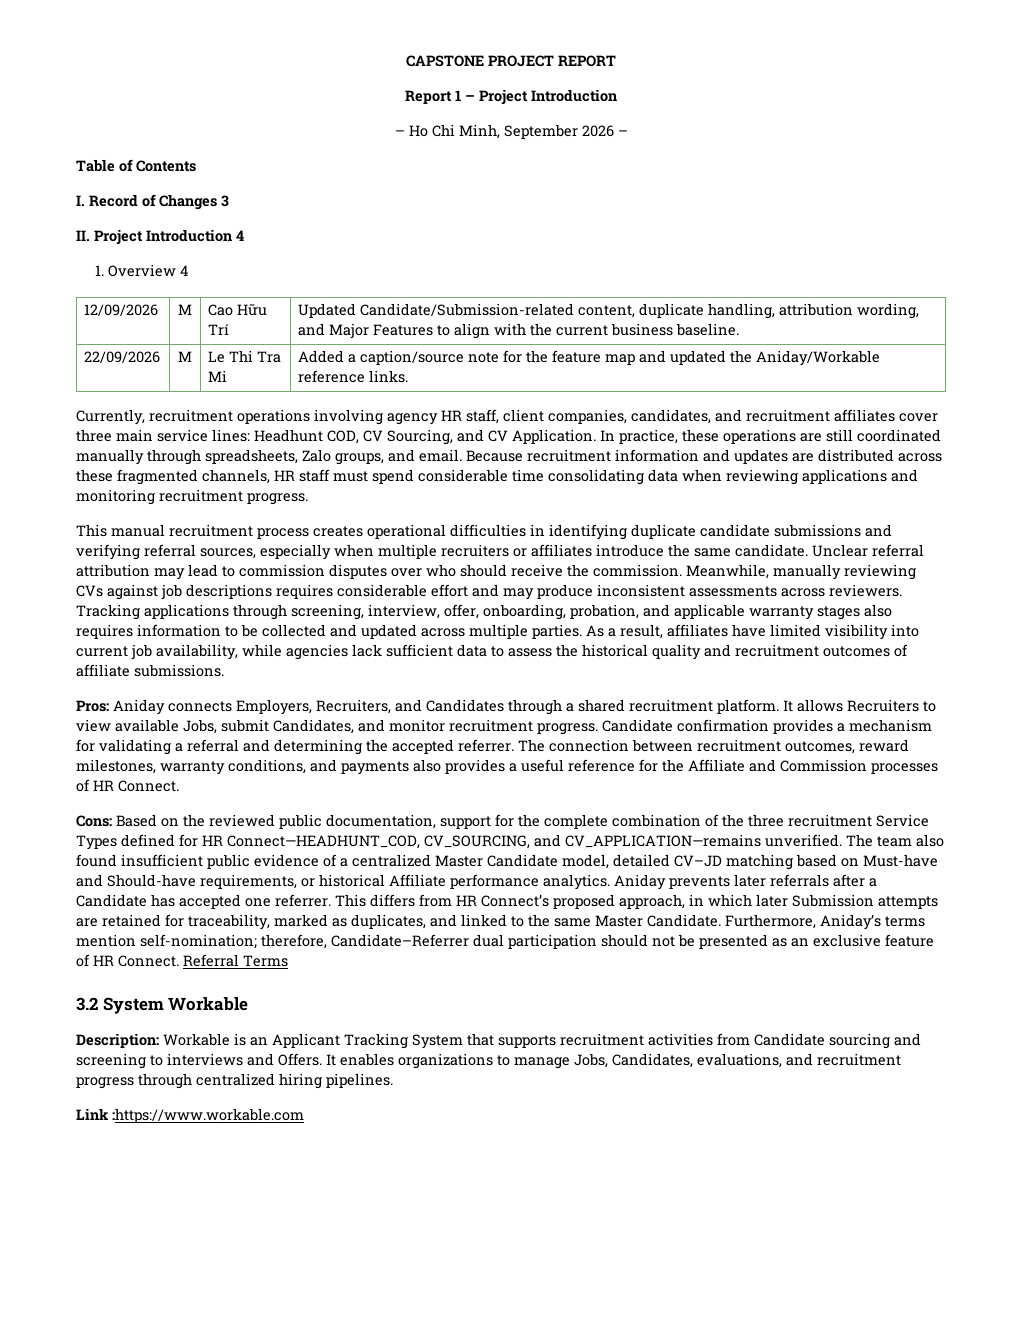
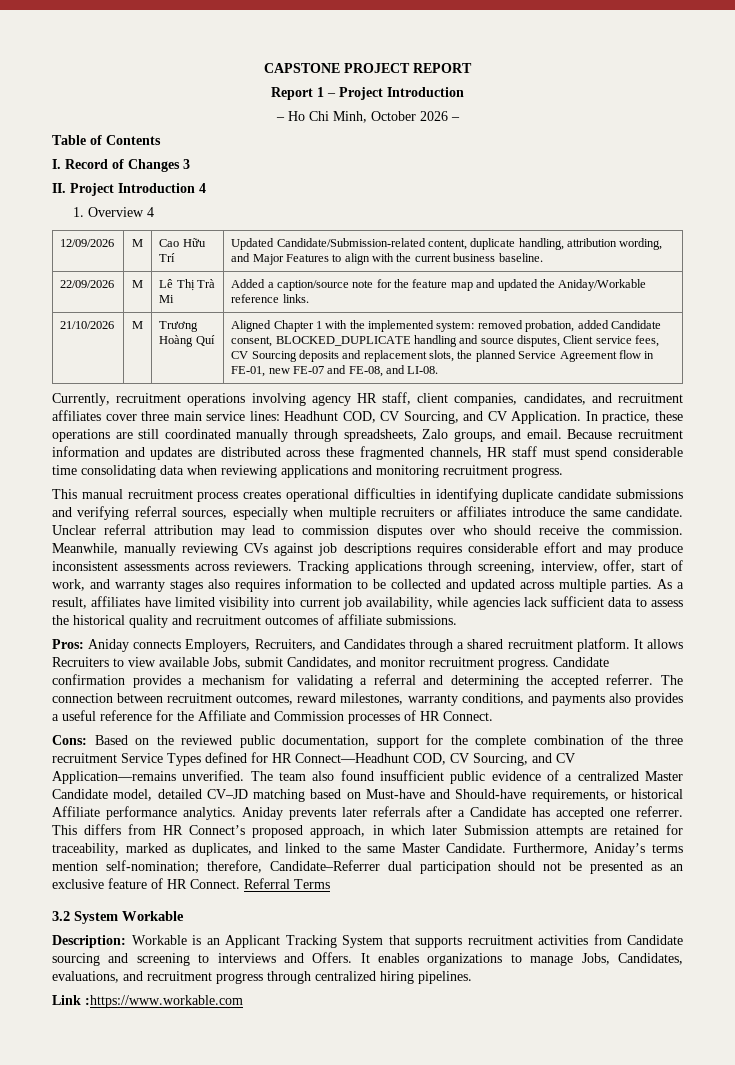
- – Ho Chi Minh, September 2026 –
+ – Ho Chi Minh, October 2026 –
- 22/09/2026 | M | Le Thi Tra Mi | Added a caption/source note for the feature map and updated the Aniday/Workable reference links.
+ 22/09/2026 | M | Lê Thị Trà Mi | Added a caption/source note for the feature map and updated the Aniday/Workable reference links.
+ 21/10/2026 | M | Trương Hoàng Quí | Aligned Chapter 1 with the implemented system: removed probation, added Candidate consent, BLOCKED_DUPLICATE handling and source disputes, Client service fees, CV Sourcing deposits and replacement slots, the planned Service Agreement flow in FE-01, new FE-07 and FE-08, and LI-08.
- Tracking applications through screening, interview, offer, onboarding, probation, and applicable warranty stages also requires information to be collected and updated across multiple parties.
+ Tracking applications through screening, interview, offer, start of work, and warranty stages also requires information to be collected and updated across multiple parties.
- Cons: Based on the reviewed public documentation, support for the complete combination of the three recruitment Service Types defined for HR Connect—HEADHUNT_COD, CV_SOURCING, and CV_APPLICATION—remains unverified.
+ Cons: Based on the reviewed public documentation, support for the complete combination of the three recruitment Service Types defined for HR Connect—Headhunt COD, CV Sourcing, and CV Application—remains unverified.

